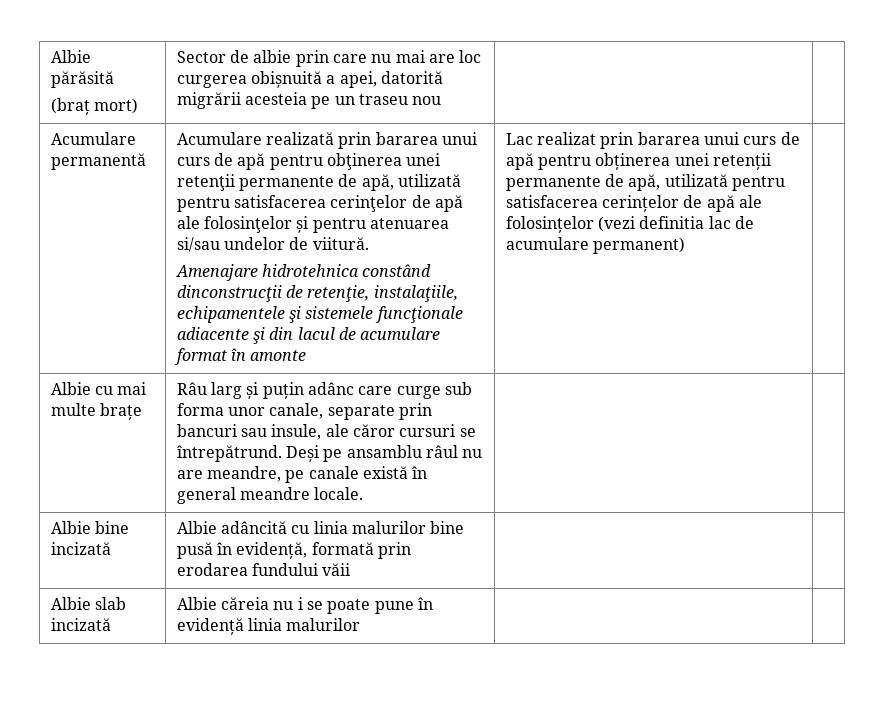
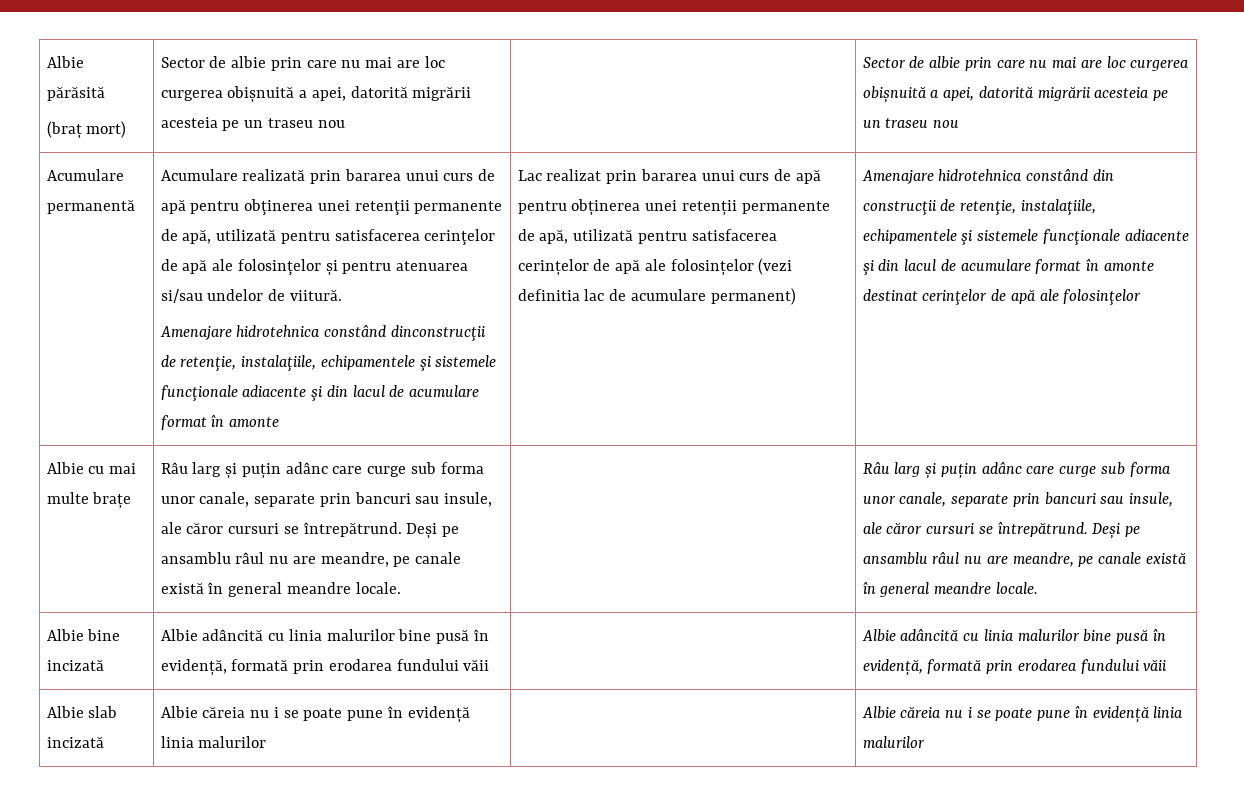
- Sector de albie prin care nu mai are loc curgerea obișnuită a apei, datorită migrării acesteia pe un traseu nou
+ Sector de albie prin care nu mai are loc curgerea obișnuită a apei, datorită migrării acesteia pe un traseu nou | | Sector de albie prin care nu mai are loc curgerea obișnuită a apei, datorită migrării acesteia pe un traseu nou
+ Amenajare hidrotehnica constând din construcţii de retenţie, instalaţiile, echipamentele şi sistemele funcţionale adiacente şi din lacul de acumulare format în amonte destinat cerinţelor de apă ale folosinţelor
- Deși pe ansamblu râul nu are meandre, pe canale există în general meandre locale.
+ Deși pe ansamblu râul nu are meandre, pe canale există în general meandre locale. | | Râu larg și puțin adânc care curge sub forma unor canale, separate prin bancuri sau insule, ale căror cursuri se întrepătrund. Deși pe ansamblu râul nu are meandre, pe canale există în general meandre locale.
- Albie bine incizată | Albie adâncită cu linia malurilor bine pusă în evidență, formată prin erodarea fundului văii | |
+ Albie bine incizată | Albie adâncită cu linia malurilor bine pusă în evidență, formată prin erodarea fundului văii | | Albie adâncită cu linia malurilor bine pusă în evidență, formată prin erodarea fundului văii
- Albie slab incizată | Albie căreia nu i se poate pune în evidență linia malurilor | |
+ Albie slab incizată | Albie căreia nu i se poate pune în evidență linia malurilor | | Albie căreia nu i se poate pune în evidență linia malurilor

